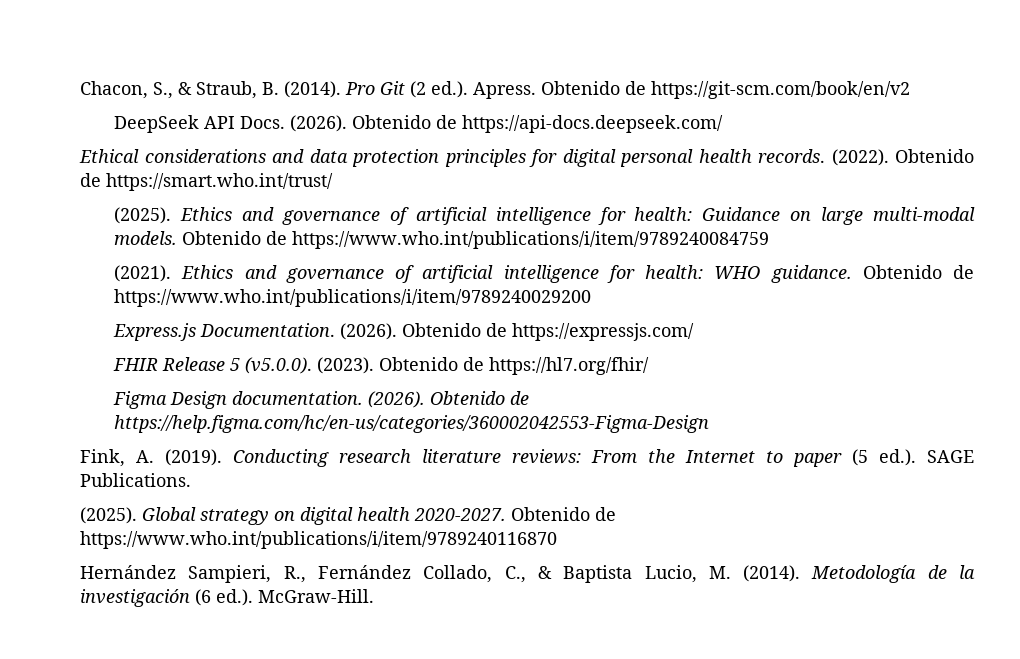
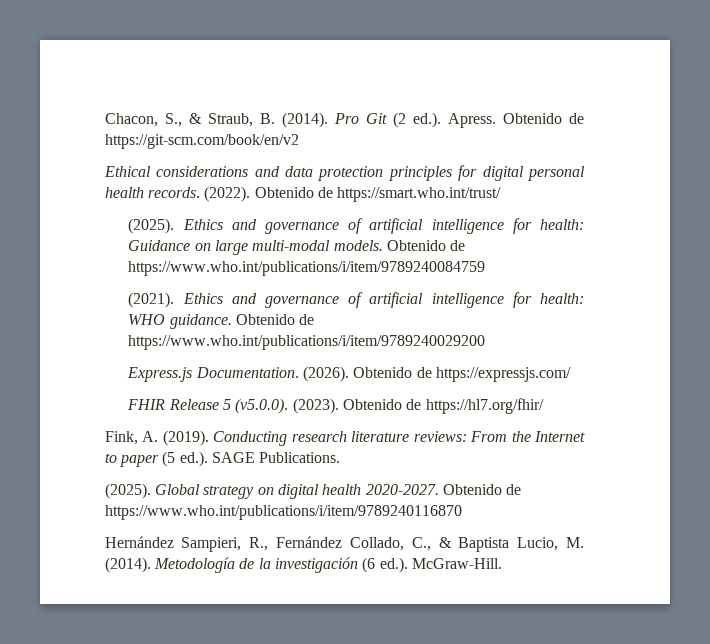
- DeepSeek API Docs. (2026). Obtenido de https://api-docs.deepseek.com/
- Figma Design documentation. (2026). Obtenido de https://help.figma.com/hc/en-us/categories/360002042553-Figma-Design

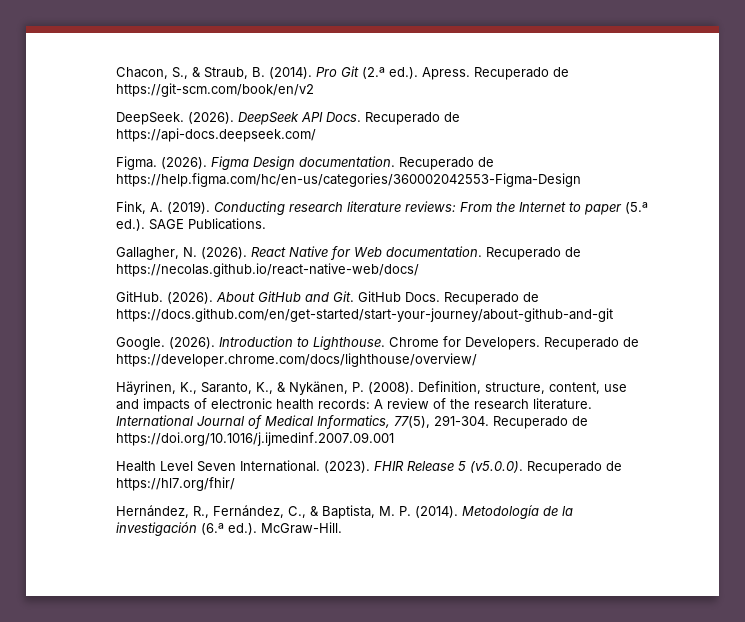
- Pro Git (2 ed.). Apress.
+ Pro Git (2.ª ed.). Apress.
- Obtenido de https://git-scm.com/book/en/v2
+ Recuperado de https://git-scm.com/book/en/v2
- Ethical considerations and data protection principles for digital personal health records. (2022). Obtenido de https://smart.who.int/trust/
- (2025). Ethics and governance of artificial intelligence for health: Guidance on large multi-modal models. Obtenido de https://www.who.int/publications/i/item/9789240084759
- (2021). Ethics and governance of artificial intelligence for health: WHO guidance. Obtenido de https://www.who.int/publications/i/item/9789240029200
- Express.js Documentation. (2026). Obtenido de https://expressjs.com/
- FHIR Release 5 (v5.0.0). (2023). Obtenido de https://hl7.org/fhir/
+ DeepSeek. (2026). DeepSeek API Docs. Recuperado de https://api-docs.deepseek.com/
+ Figma. (2026). Figma Design documentation. Recuperado de https://help.figma.com/hc/en-us/categories/360002042553-Figma-Design
- Conducting research literature reviews: From the Internet to paper (5 ed.). SAGE Publications.
+ Conducting research literature reviews: From the Internet to paper (5.ª ed.). SAGE Publications.
- (2025). Global strategy on digital health 2020-2027. Obtenido de https://www.who.int/publications/i/item/9789240116870
- Hernández Sampieri, R., Fernández Collado, C., & Baptista Lucio, M. (2014).
+ Gallagher, N. (2026). React Native for Web documentation. Recuperado de https://necolas.github.io/react-native-web/docs/
+ GitHub. (2026). About GitHub and Git. GitHub Docs. Recuperado de https://docs.github.com/en/get-started/start-your-journey/about-github-and-git
+ Google. (2026). Introduction to Lighthouse. Chrome for Developers. Recuperado de https://developer.chrome.com/docs/lighthouse/overview/
+ Häyrinen, K., Saranto, K., & Nykänen, P. (2008). Definition, structure, content, use and impacts of electronic health records: A review of the research literature. International Journal of Medical Informatics, 77(5), 291-304. Recuperado de https://doi.org/10.1016/j.ijmedinf.2007.09.001
+ Health Level Seven International. (2023). FHIR Release 5 (v5.0.0). Recuperado de https://hl7.org/fhir/
+ Hernández, R., Fernández, C., & Baptista, M. P. (2014).
- Metodología de la investigación (6 ed.). McGraw-Hill.
+ Metodología de la investigación (6.ª ed.). McGraw-Hill.

